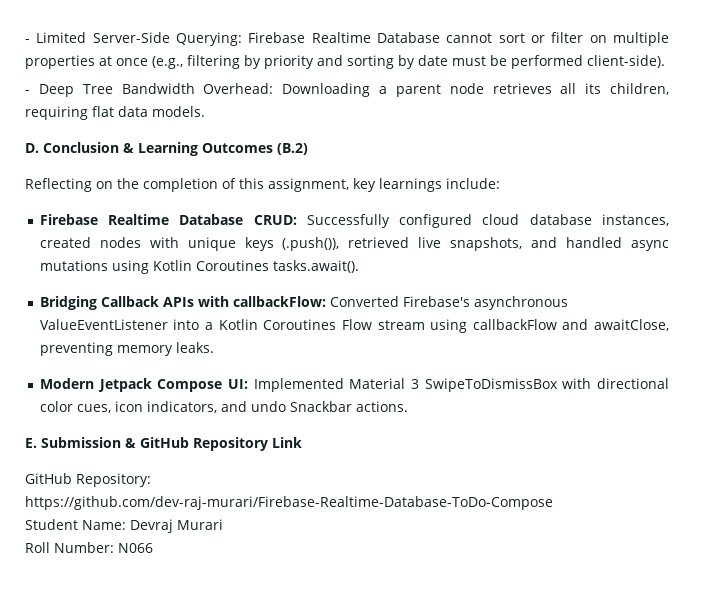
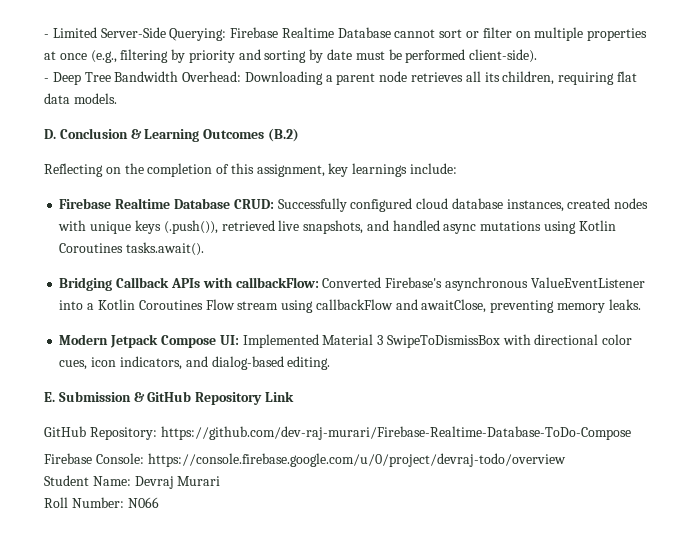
- Modern Jetpack Compose UI: Implemented Material 3 SwipeToDismissBox with directional color cues, icon indicators, and undo Snackbar actions.
+ Modern Jetpack Compose UI: Implemented Material 3 SwipeToDismissBox with directional color cues, icon indicators, and dialog-based editing.
+ Firebase Console: https://console.firebase.google.com/u/0/project/devraj-todo/overview

